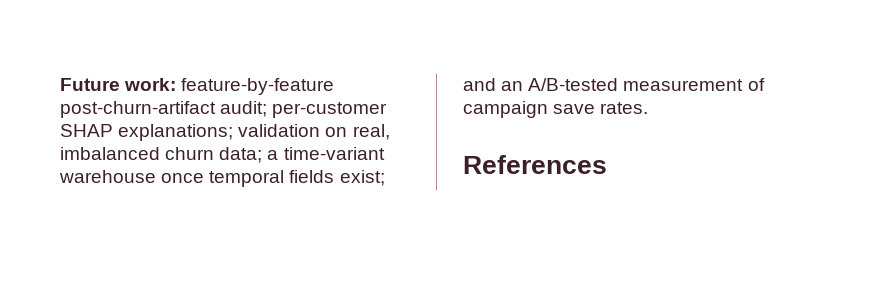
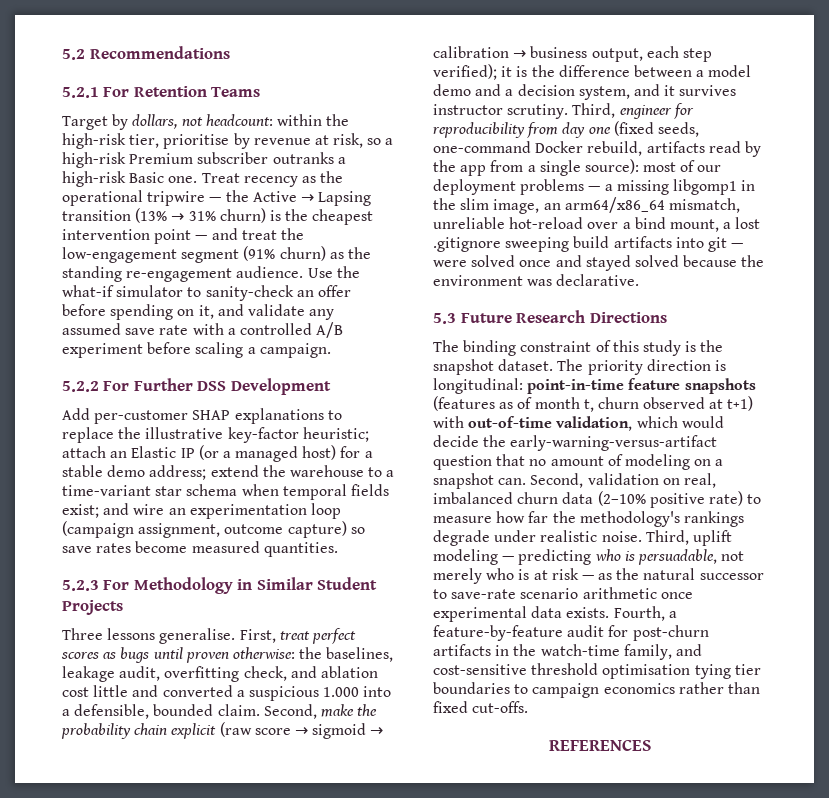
- Future work: feature-by-feature post-churn-artifact audit; per-customer SHAP explanations; validation on real, imbalanced churn data; a time-variant warehouse once temporal fields exist; and an A/B-tested measurement of campaign save rates.
- References
+ 5.2 Recommendations
+ 5.2.1 For Retention Teams
+ Target by dollars, not headcount: within the high-risk tier, prioritise by revenue at risk, so a high-risk Premium subscriber outranks a high-risk Basic one. Treat recency as the operational tripwire — the Active → Lapsing transition (13% → 31% churn) is the cheapest intervention point — and treat the low-engagement segment (91% churn) as the standing re-engagement audience. Use the what-if simulator to sanity-check an offer before spending on it, and validate any assumed save rate with a controlled A/B experiment before scaling a campaign.
+ 5.2.2 For Further DSS Development
+ Add per-customer SHAP explanations to replace the illustrative key-factor heuristic; attach an Elastic IP (or a managed host) for a stable demo address; extend the warehouse to a time-variant star schema when temporal fields exist; and wire an experimentation loop (campaign assignment, outcome capture) so save rates become measured quantities.
+ 5.2.3 For Methodology in Similar Student Projects
+ Three lessons generalise. First, treat perfect scores as bugs until proven otherwise: the baselines, leakage audit, overfitting check, and ablation cost little and converted a suspicious 1.000 into a defensible, bounded claim. Second, make the probability chain explicit (raw score → sigmoid → calibration → business output, each step verified); it is the difference between a model demo and a decision system, and it survives instructor scrutiny. Third, engineer for reproducibility from day one (fixed seeds, one-command Docker rebuild, artifacts read by the app from a single source): most of our deployment problems — a missing libgomp1 in the slim image, an arm64/x86_64 mismatch, unreliable hot-reload over a bind mount, a lost .gitignore sweeping build artifacts into git — were solved once and stayed solved because the environment was declarative.
+ 5.3 Future Research Directions
+ The binding constraint of this study is the snapshot dataset. The priority direction is longitudinal: point-in-time feature snapshots (features as of month t, churn observed at t+1) with out-of-time validation, which would decide the early-warning-versus-artifact question that no amount of modeling on a snapshot can. Second, validation on real, imbalanced churn data (2–10% positive rate) to measure how far the methodology's rankings degrade under realistic noise. Third, uplift modeling — predicting who is persuadable, not merely who is at risk — as the natural successor to save-rate scenario arithmetic once experimental data exists. Fourth, a feature-by-feature audit for post-churn artifacts in the watch-time family, and cost-sensitive threshold optimisation tying tier boundaries to campaign economics rather than fixed cut-offs.
+ REFERENCES

